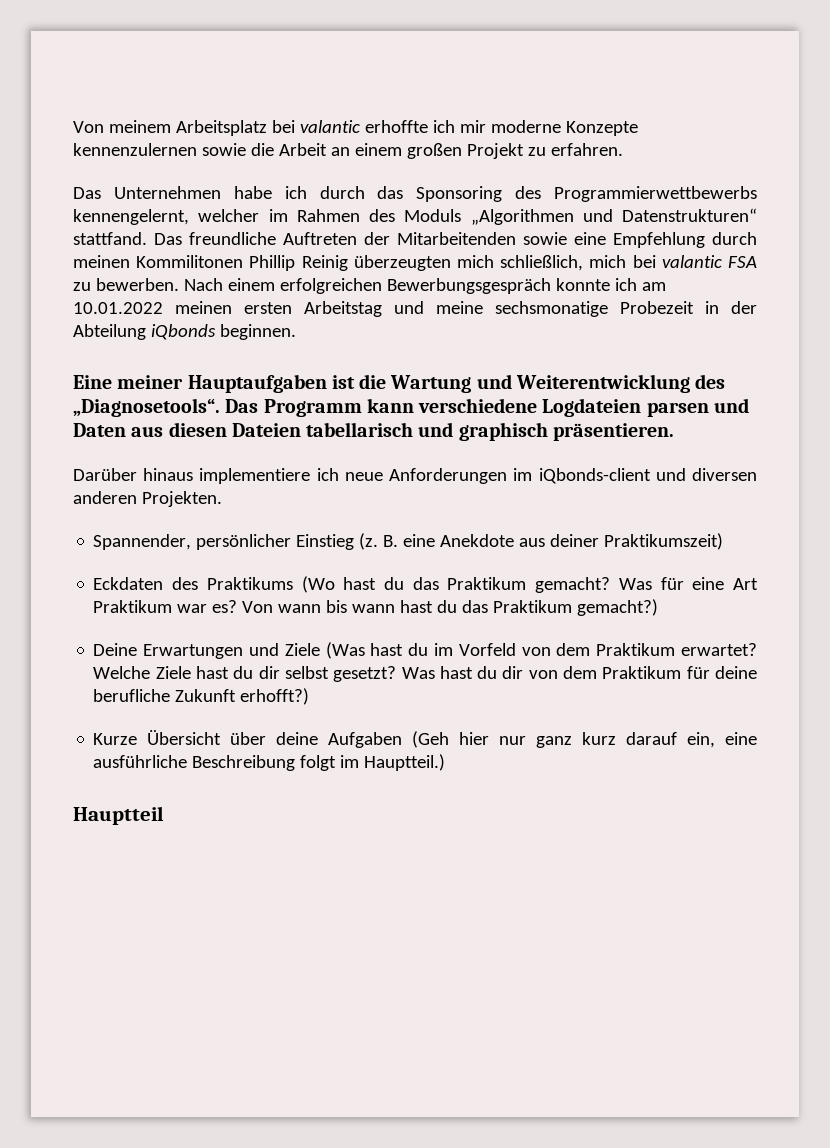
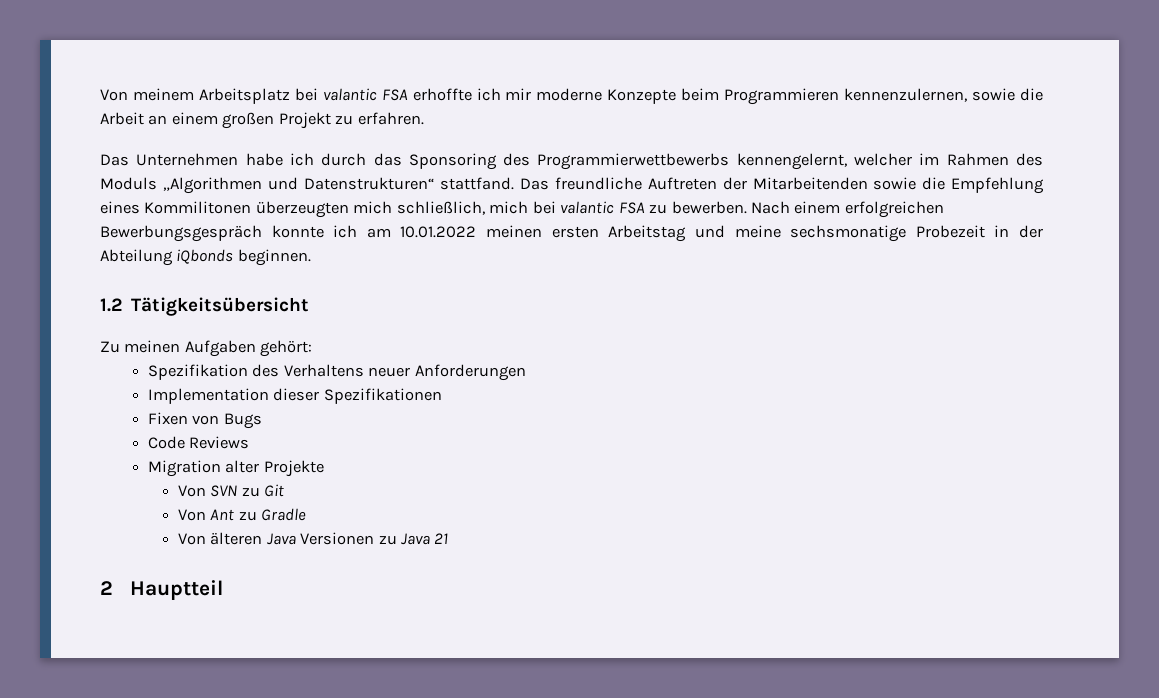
- Von meinem Arbeitsplatz bei valantic erhoffte ich mir moderne Konzepte kennenzulernen sowie die Arbeit an einem großen Projekt zu erfahren.
+ Von meinem Arbeitsplatz bei valantic FSA erhoffte ich mir moderne Konzepte beim Programmieren kennenzulernen, sowie die Arbeit an einem großen Projekt zu erfahren.
- Das freundliche Auftreten der Mitarbeitenden sowie eine Empfehlung durch meinen Kommilitonen Phillip Reinig überzeugten mich schließlich, mich bei valantic FSA zu bewerben.
+ Das freundliche Auftreten der Mitarbeitenden sowie die Empfehlung eines Kommilitonen überzeugten mich schließlich, mich bei valantic FSA zu bewerben.
- Eine meiner Hauptaufgaben ist die Wartung und Weiterentwicklung des „Diagnosetools“. Das Programm kann verschiedene Logdateien parsen und Daten aus diesen Dateien tabellarisch und graphisch präsentieren.
- Darüber hinaus implementiere ich neue Anforderungen im iQbonds-client und diversen anderen Projekten.
- Spannender, persönlicher Einstieg (z. B. eine Anekdote aus deiner Praktikumszeit)
- Eckdaten des Praktikums (Wo hast du das Praktikum gemacht? Was für eine Art Praktikum war es? Von wann bis wann hast du das Praktikum gemacht?)
- Deine Erwartungen und Ziele (Was hast du im Vorfeld von dem Praktikum erwartet? Welche Ziele hast du dir selbst gesetzt? Was hast du dir von dem Praktikum für deine berufliche Zukunft erhofft?)
- Kurze Übersicht über deine Aufgaben (Geh hier nur ganz kurz darauf ein, eine ausführliche Beschreibung folgt im Hauptteil.)
- Hauptteil
+ 1.2 Tätigkeitsübersicht
+ Zu meinen Aufgaben gehört:
+ Spezifikation des Verhaltens neuer Anforderungen
+ Implementation dieser Spezifikationen
+ Fixen von Bugs
+ Code Reviews
+ Migration alter Projekte
+ Von SVN zu Git
+ Von Ant zu Gradle
+ Von älteren Java Versionen zu Java 21
+ 2 Hauptteil

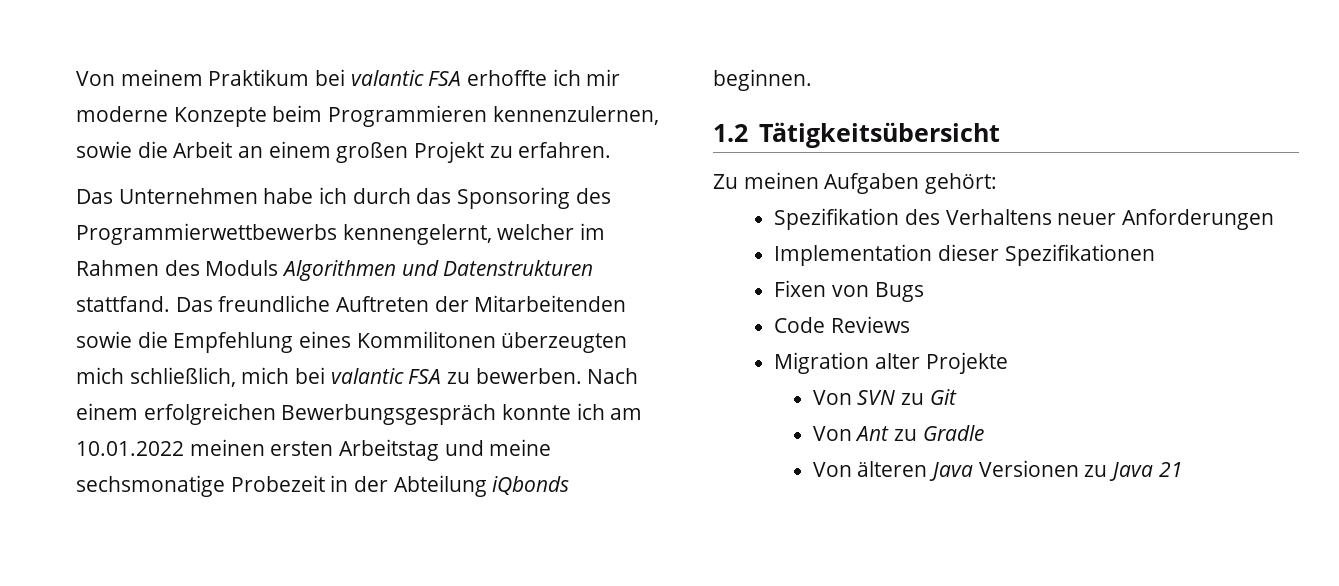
- Von meinem Arbeitsplatz bei valantic FSA erhoffte ich mir moderne Konzepte beim Programmieren kennenzulernen, sowie die Arbeit an einem großen Projekt zu erfahren.
+ Von meinem Praktikum bei valantic FSA erhoffte ich mir moderne Konzepte beim Programmieren kennenzulernen, sowie die Arbeit an einem großen Projekt zu erfahren.
- Das Unternehmen habe ich durch das Sponsoring des Programmierwettbewerbs kennengelernt, welcher im Rahmen des Moduls „Algorithmen und Datenstrukturen“ stattfand.
+ Das Unternehmen habe ich durch das Sponsoring des Programmierwettbewerbs kennengelernt, welcher im Rahmen des Moduls Algorithmen und Datenstrukturen stattfand.
- 2 Hauptteil

